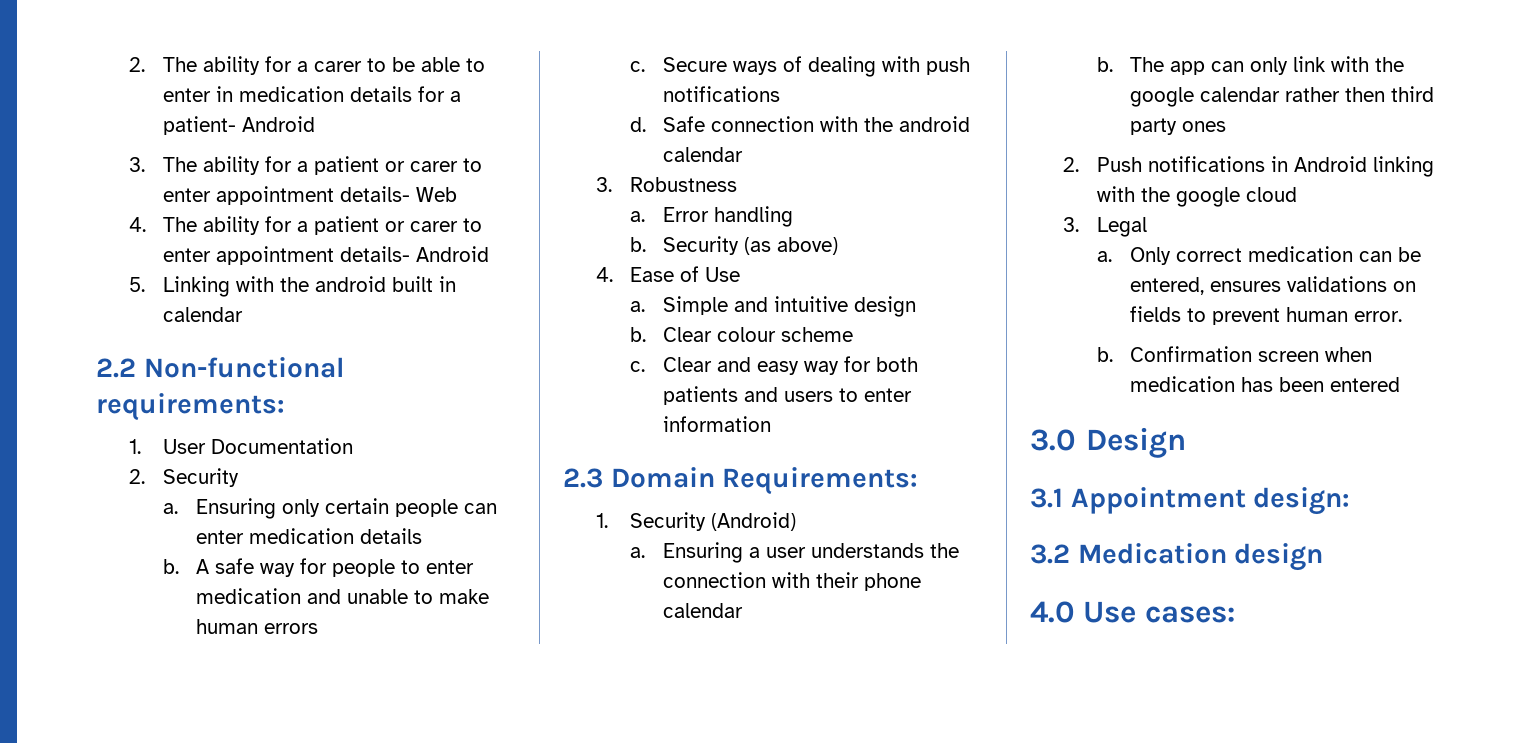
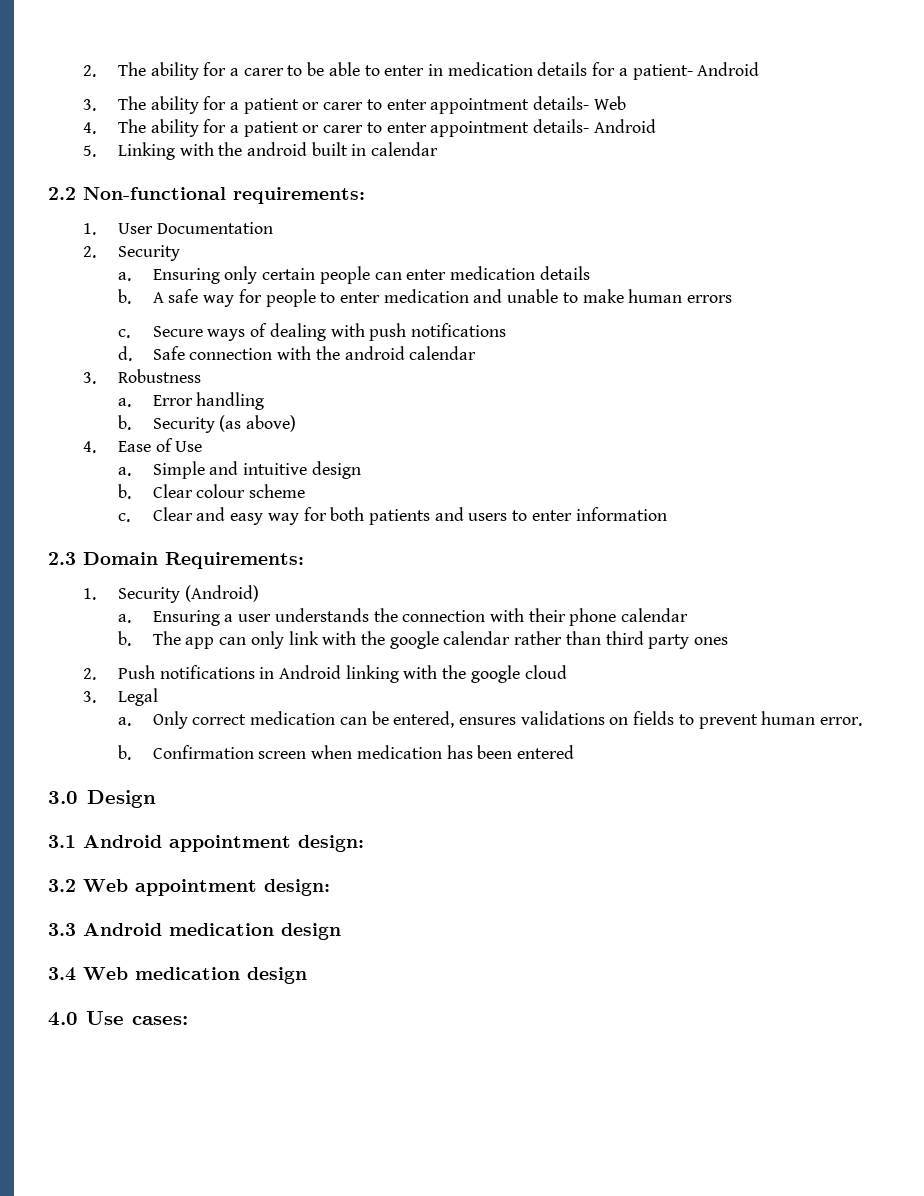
- The app can only link with the google calendar rather then third party ones
+ The app can only link with the google calendar rather than third party ones
- 3.1 Appointment design:
+ 3.1 Android appointment design:
- 3.2 Medication design
+ 3.2 Web appointment design:
+ 3.3 Android medication design
+ 3.4 Web medication design

